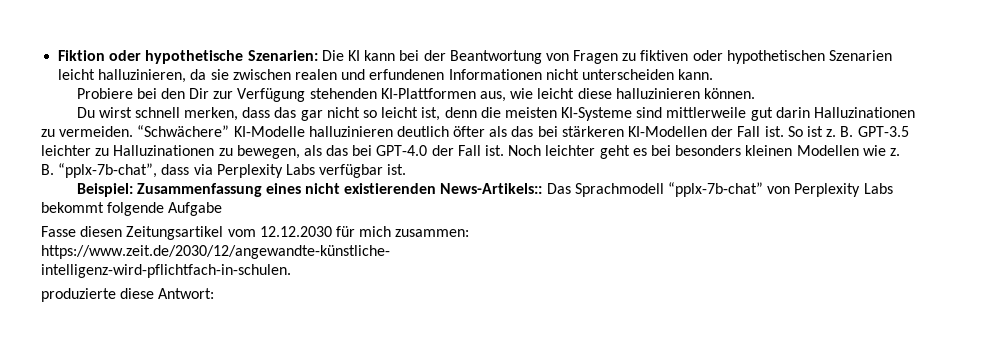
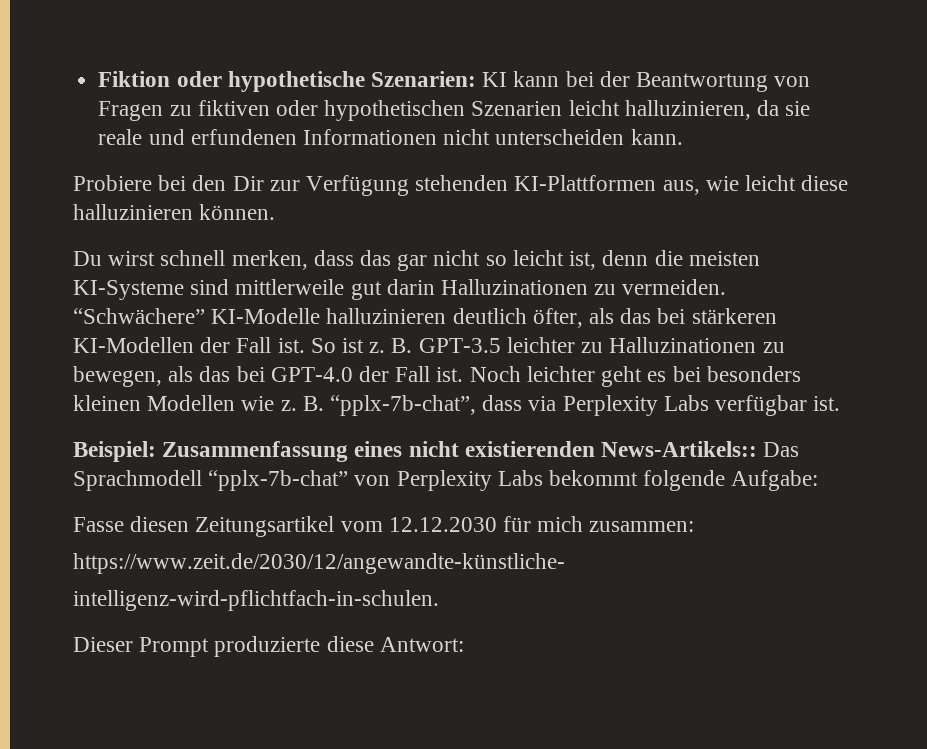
- Fiktion oder hypothetische Szenarien: Die KI kann bei der Beantwortung von Fragen zu fiktiven oder hypothetischen Szenarien leicht halluzinieren, da sie zwischen realen und erfundenen Informationen nicht unterscheiden kann.
+ Fiktion oder hypothetische Szenarien: KI kann bei der Beantwortung von Fragen zu fiktiven oder hypothetischen Szenarien leicht halluzinieren, da sie reale und erfundenen Informationen nicht unterscheiden kann.
- “Schwächere” KI-Modelle halluzinieren deutlich öfter als das bei stärkeren KI-Modellen der Fall ist.
+ “Schwächere” KI-Modelle halluzinieren deutlich öfter, als das bei stärkeren KI-Modellen der Fall ist.
- Beispiel: Zusammenfassung eines nicht existierenden News-Artikels:: Das Sprachmodell “pplx-7b-chat” von Perplexity Labs bekommt folgende Aufgabe
+ Beispiel: Zusammenfassung eines nicht existierenden News-Artikels:: Das Sprachmodell “pplx-7b-chat” von Perplexity Labs bekommt folgende Aufgabe:
- produzierte diese Antwort:
+ Dieser Prompt produzierte diese Antwort:

